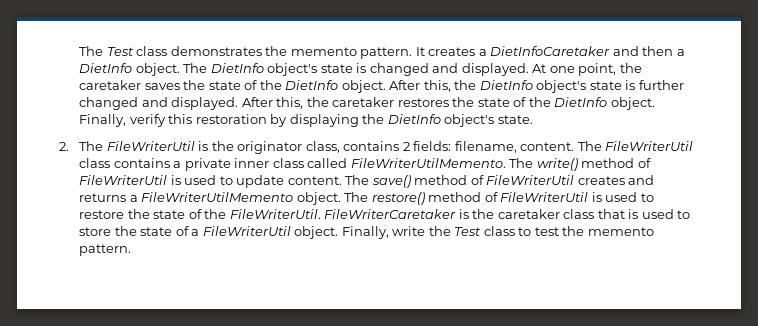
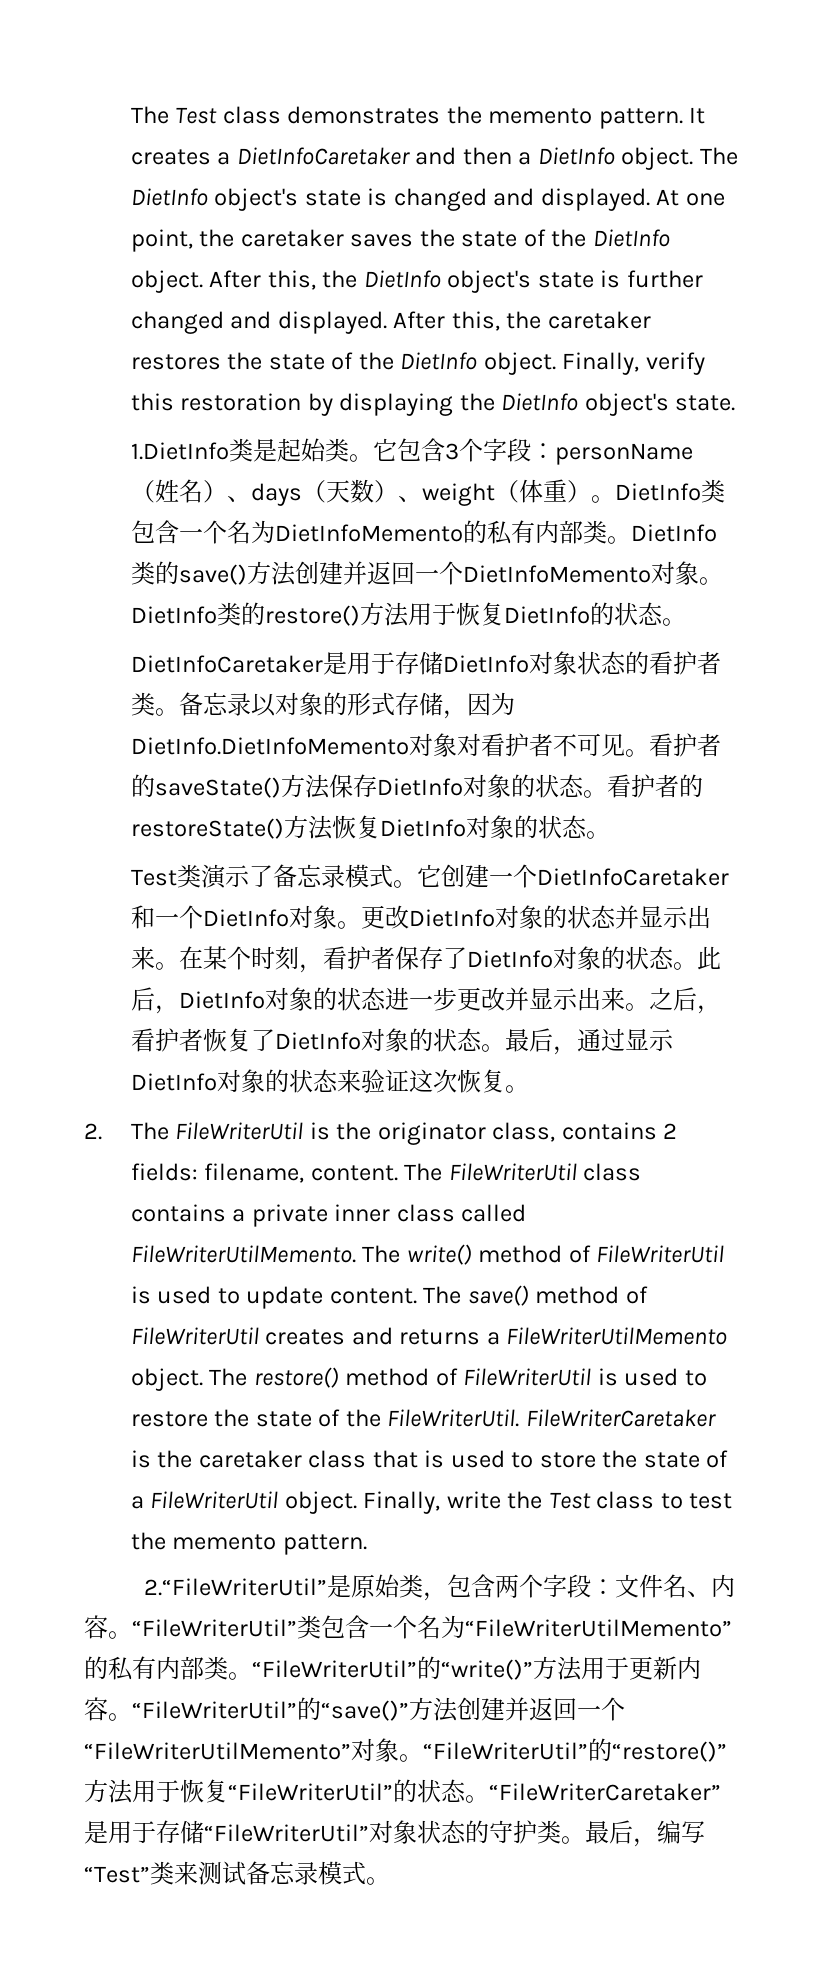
+ 1.DietInfo类是起始类。它包含3个字段：personName（姓名）、days（天数）、weight（体重）。DietInfo类包含一个名为DietInfoMemento的私有内部类。DietInfo类的save()方法创建并返回一个DietInfoMemento对象。DietInfo类的restore()方法用于恢复DietInfo的状态。
+ DietInfoCaretaker是用于存储DietInfo对象状态的看护者类。备忘录以对象的形式存储，因为DietInfo.DietInfoMemento对象对看护者不可见。看护者的saveState()方法保存DietInfo对象的状态。看护者的restoreState()方法恢复DietInfo对象的状态。
+ Test类演示了备忘录模式。它创建一个DietInfoCaretaker和一个DietInfo对象。更改DietInfo对象的状态并显示出来。在某个时刻，看护者保存了DietInfo对象的状态。此后，DietInfo对象的状态进一步更改并显示出来。之后，看护者恢复了DietInfo对象的状态。最后，通过显示DietInfo对象的状态来验证这次恢复。
+ 2.“FileWriterUtil”是原始类，包含两个字段：文件名、内容。“FileWriterUtil”类包含一个名为“FileWriterUtilMemento”的私有内部类。“FileWriterUtil”的“write()”方法用于更新内容。“FileWriterUtil”的“save()”方法创建并返回一个“FileWriterUtilMemento”对象。“FileWriterUtil”的“restore()”方法用于恢复“FileWriterUtil”的状态。“FileWriterCaretaker”是用于存储“FileWriterUtil”对象状态的守护类。最后，编写“Test”类来测试备忘录模式。

